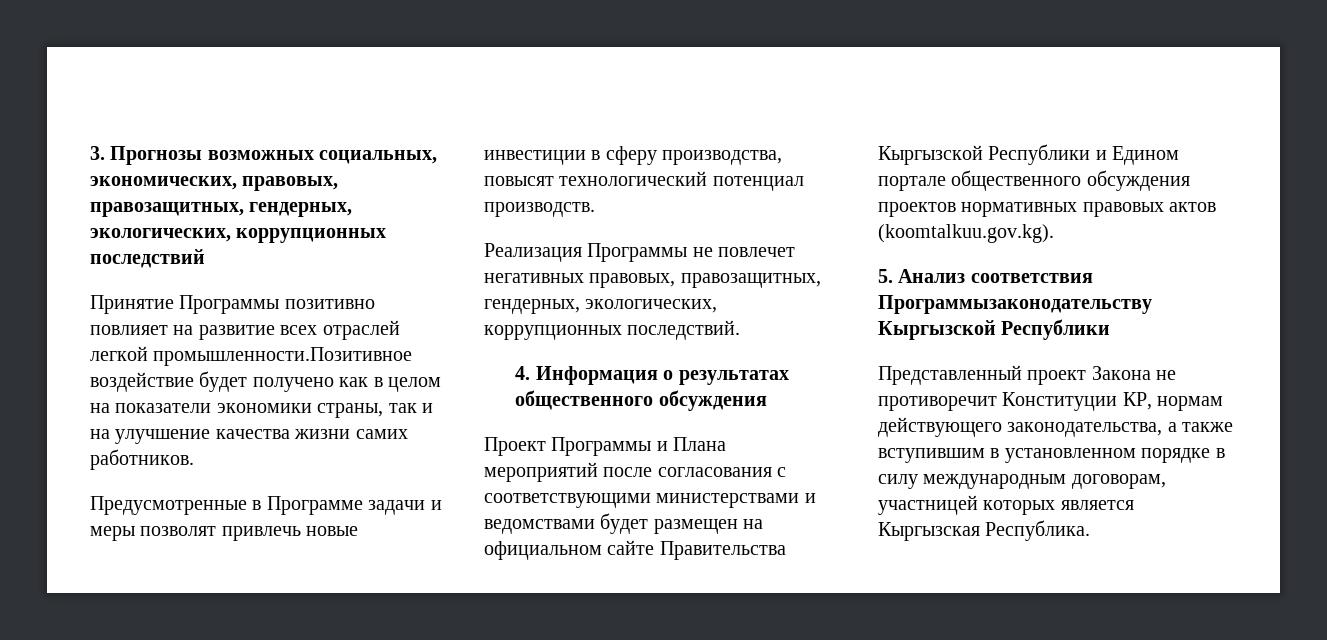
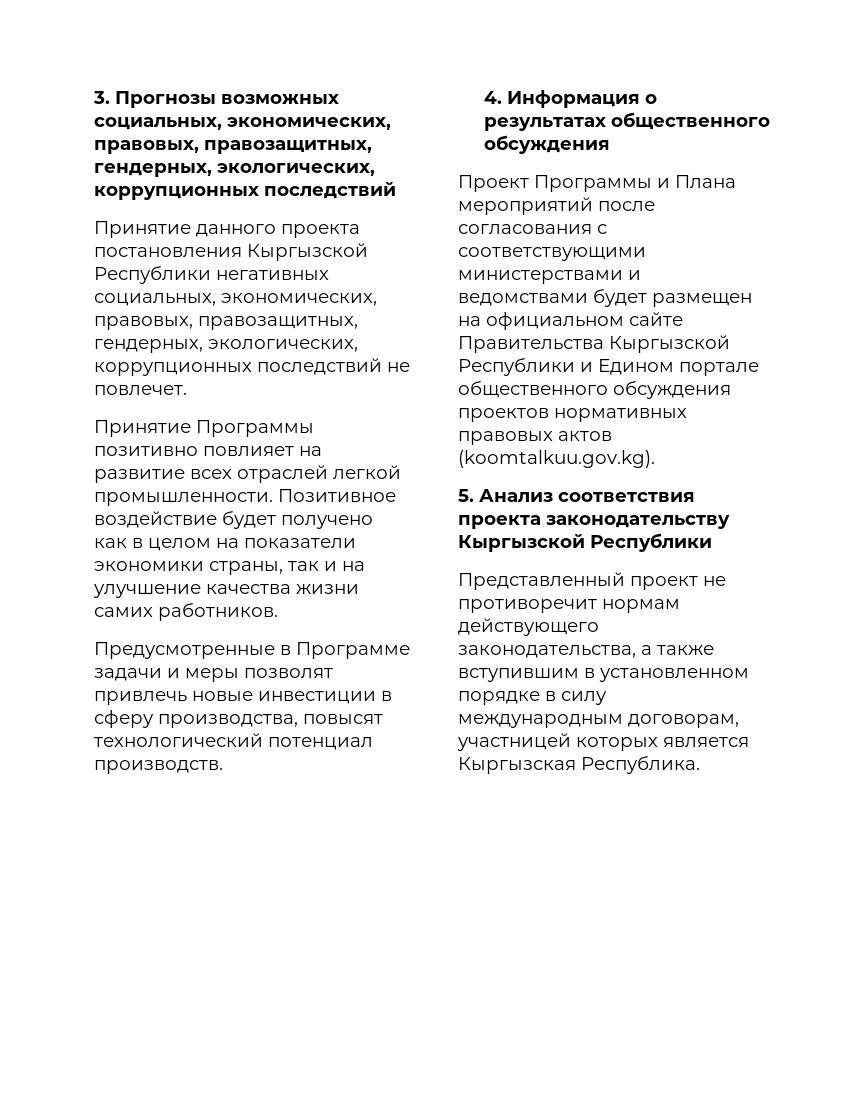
+ Принятие данного проекта постановления Кыргызской Республики негативных социальных, экономических, правовых, правозащитных, гендерных, экологических, коррупционных последствий не повлечет.
- Принятие Программы позитивно повлияет на развитие всех отраслей легкой промышленности.Позитивное воздействие будет получено как в целом на показатели экономики страны, так и на улучшение качества жизни самих работников.
+ Принятие Программы позитивно повлияет на развитие всех отраслей легкой промышленности. Позитивное воздействие будет получено как в целом на показатели экономики страны, так и на улучшение качества жизни самих работников.
- Реализация Программы не повлечет негативных правовых, правозащитных, гендерных, экологических, коррупционных последствий.
- 5. Анализ соответствия Программызаконодательству Кыргызской Республики
+ 5. Анализ соответствия проекта законодательству Кыргызской Республики
- Представленный проект Закона не противоречит Конституции КР, нормам действующего законодательства, а также вступившим в установленном порядке в силу международным договорам, участницей которых является Кыргызская Республика.
+ Представленный проект не противоречит нормам действующего законодательства, а также вступившим в установленном порядке в силу международным договорам, участницей которых является Кыргызская Республика.

